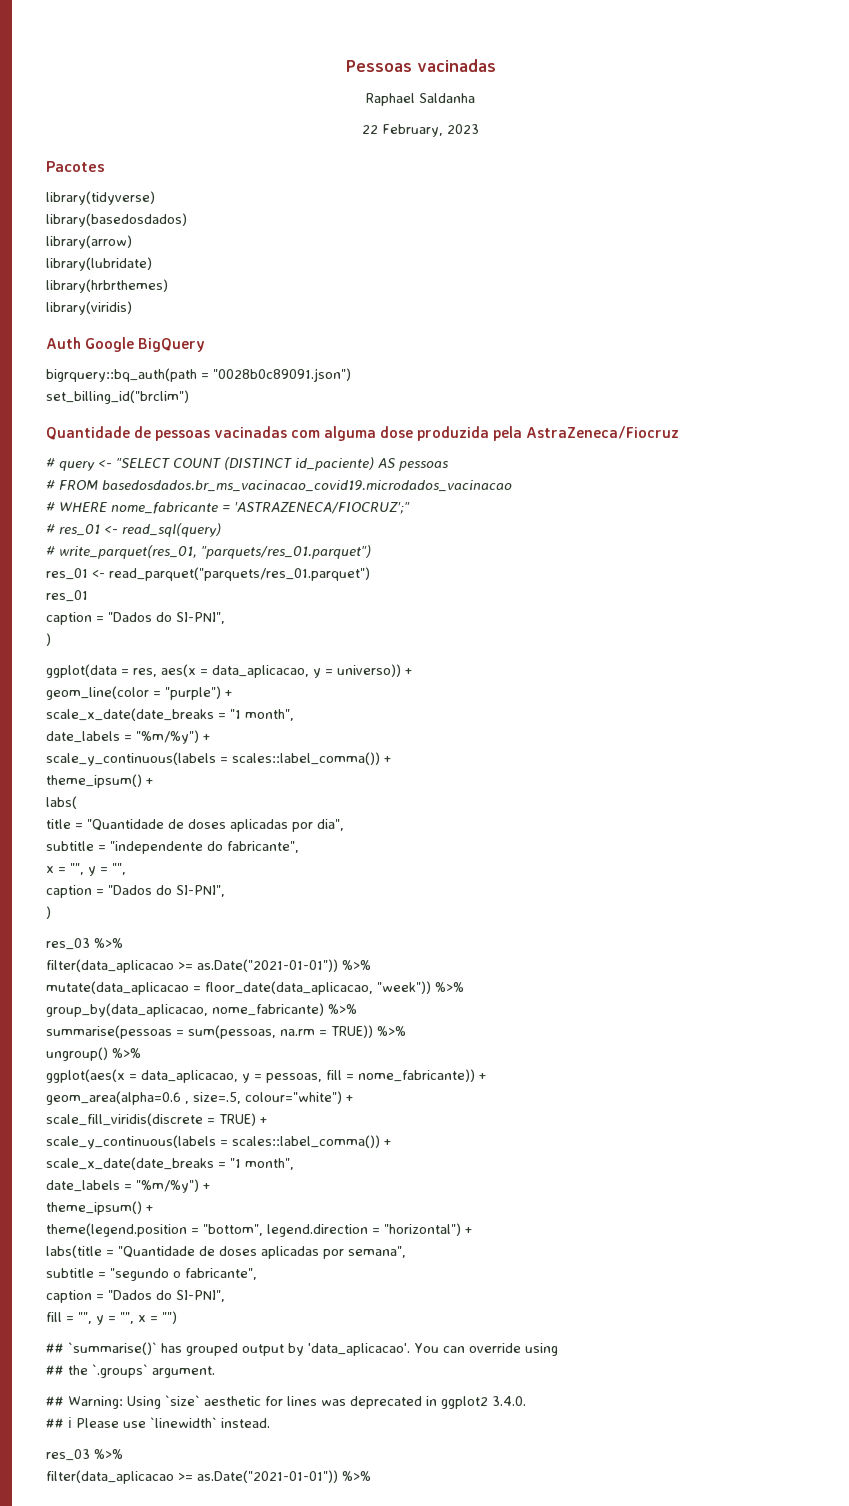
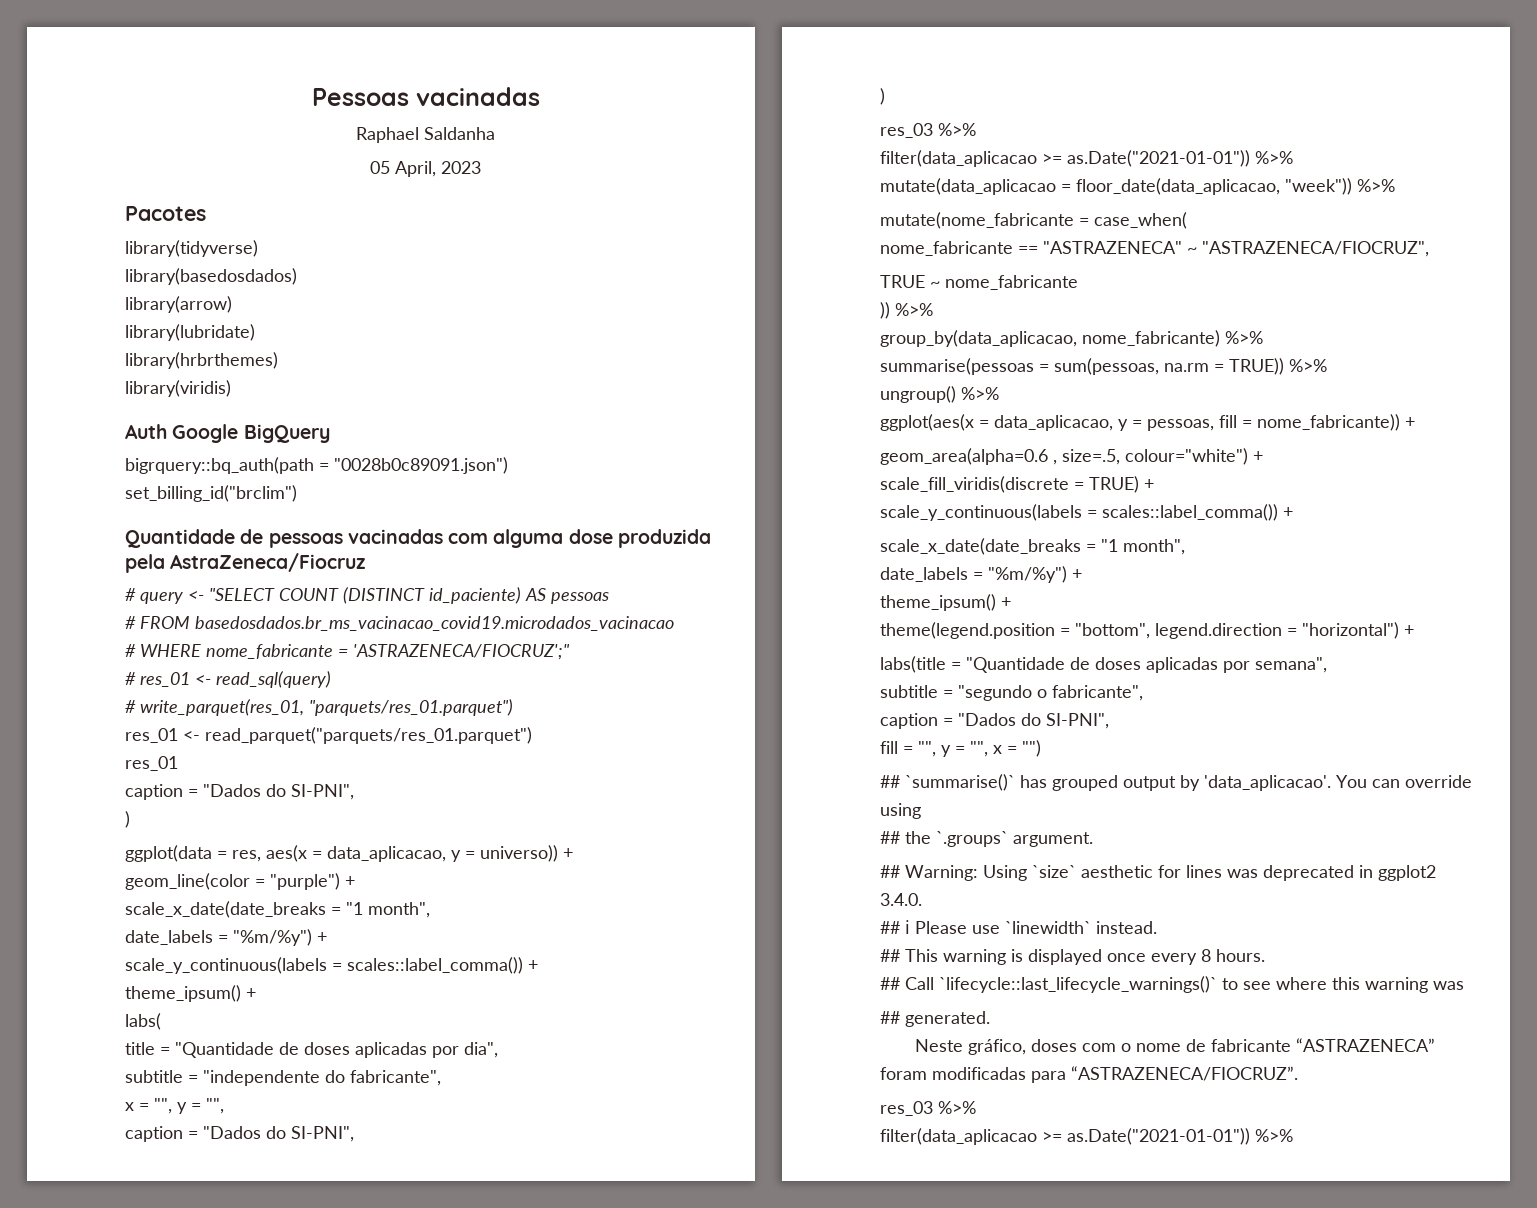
- 22 February, 2023
+ 05 April, 2023
+ mutate(nome_fabricante = case_when(
+ nome_fabricante == "ASTRAZENECA" ~ "ASTRAZENECA/FIOCRUZ",
+ TRUE ~ nome_fabricante
+ )) %>%
+ ## This warning is displayed once every 8 hours.
+ ## Call `lifecycle::last_lifecycle_warnings()` to see where this warning was
+ ## generated.
+ Neste gráfico, doses com o nome de fabricante “ASTRAZENECA” foram modificadas para “ASTRAZENECA/FIOCRUZ”.

